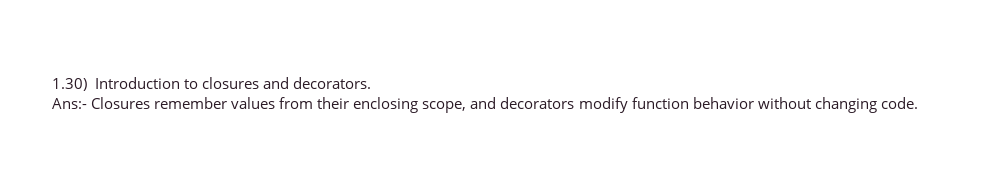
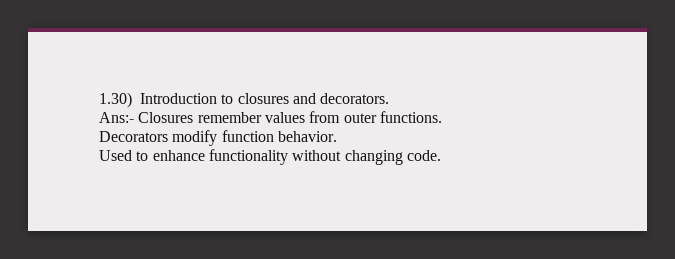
- Ans:- Closures remember values from their enclosing scope, and decorators modify function behavior without changing code.
+ Ans:- Closures remember values from outer functions.
+ Decorators modify function behavior.
+ Used to enhance functionality without changing code.

